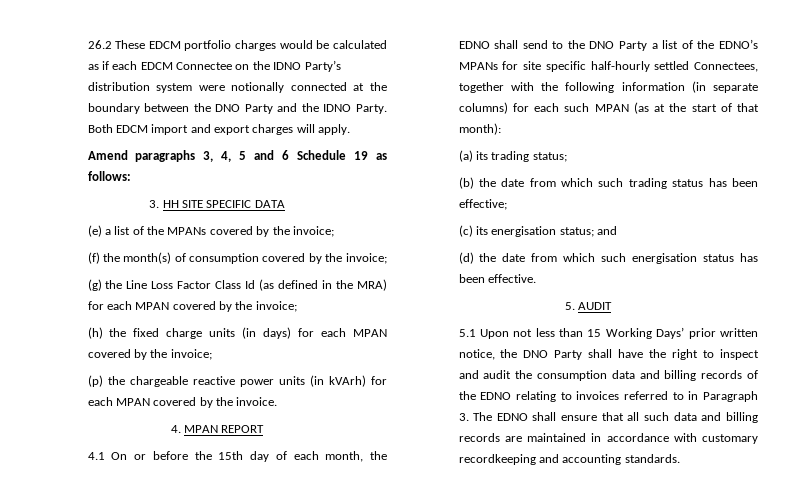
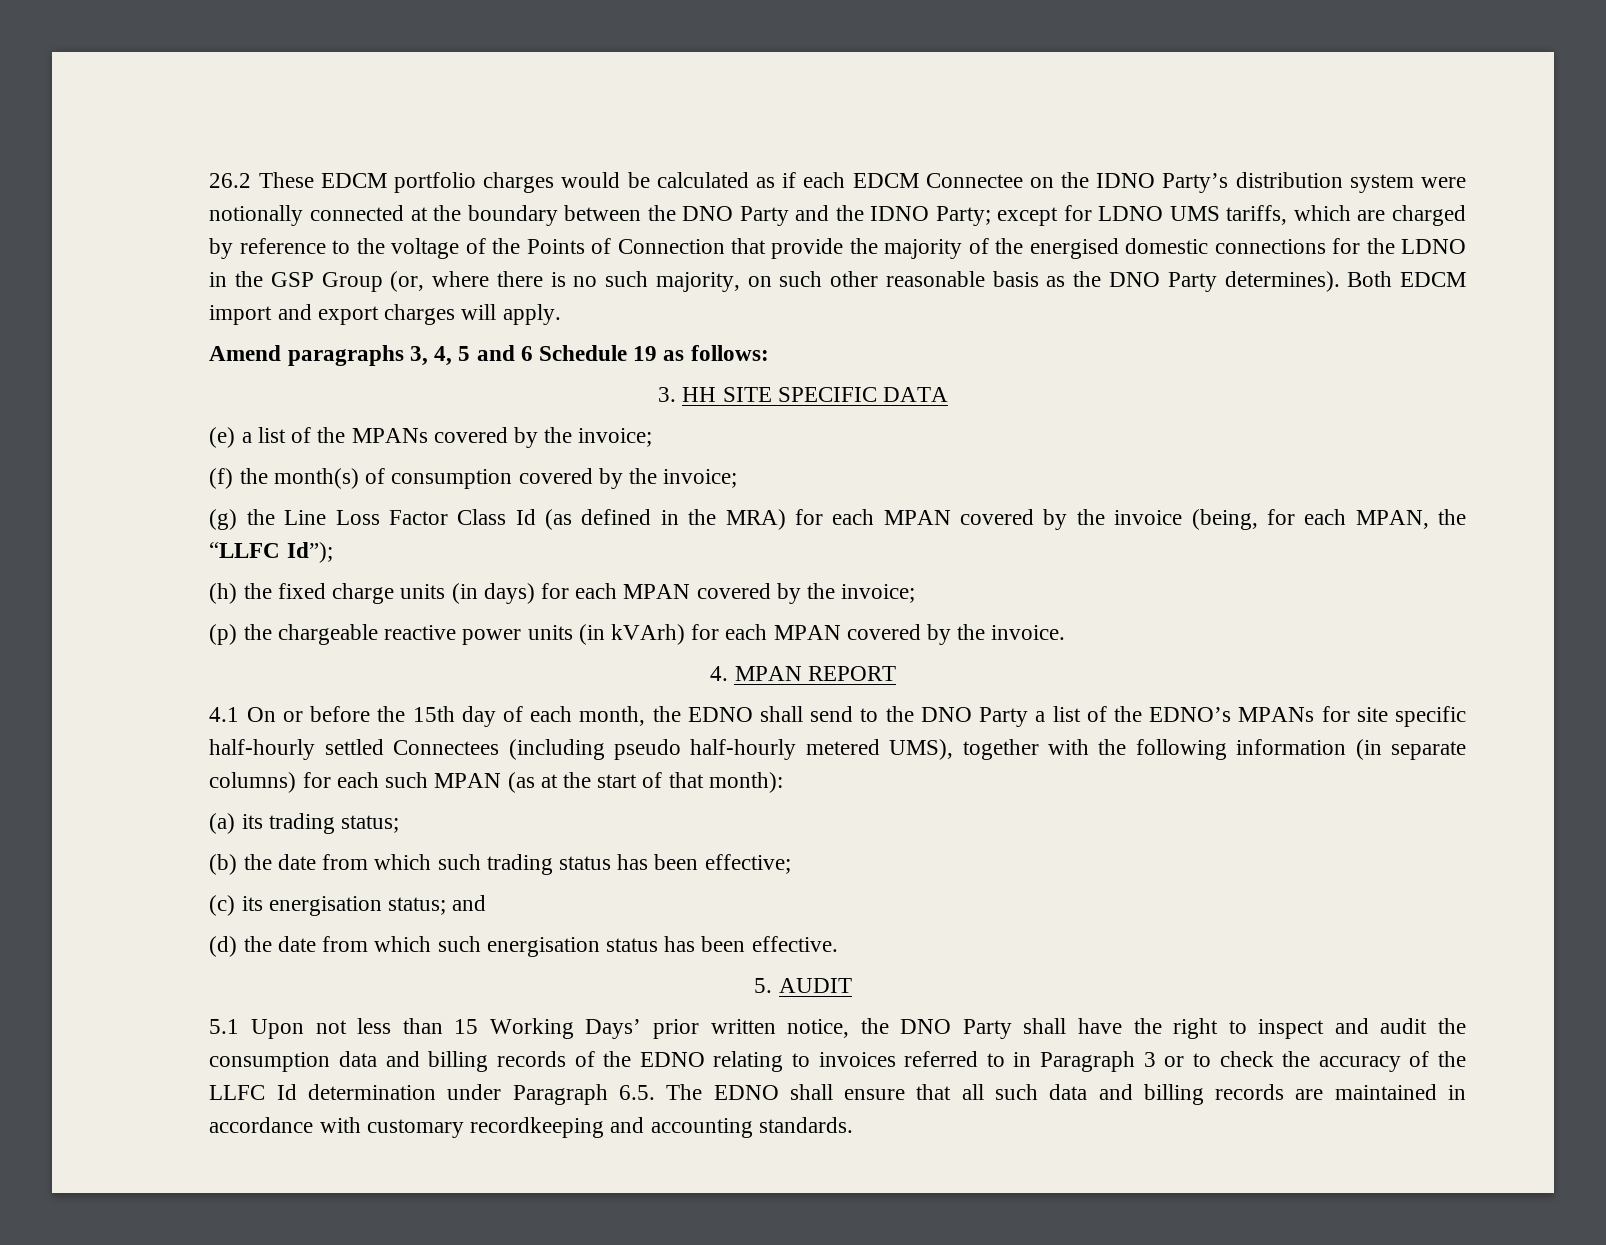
- 26.2 These EDCM portfolio charges would be calculated as if each EDCM Connectee on the IDNO Party’s distribution system were notionally connected at the boundary between the DNO Party and the IDNO Party.
+ 26.2 These EDCM portfolio charges would be calculated as if each EDCM Connectee on the IDNO Party’s distribution system were notionally connected at the boundary between the DNO Party and the IDNO Party; except for LDNO UMS tariffs, which are charged by reference to the voltage of the Points of Connection that provide the majority of the energised domestic connections for the LDNO in the GSP Group (or, where there is no such majority, on such other reasonable basis as the DNO Party determines).
- (g) the Line Loss Factor Class Id (as defined in the MRA) for each MPAN covered by the invoice;
+ (g) the Line Loss Factor Class Id (as defined in the MRA) for each MPAN covered by the invoice (being, for each MPAN, the “LLFC Id”);
- 4.1 On or before the 15th day of each month, the EDNO shall send to the DNO Party a list of the EDNO’s MPANs for site specific half-hourly settled Connectees, together with the following information (in separate columns) for each such MPAN (as at the start of that month):
+ 4.1 On or before the 15th day of each month, the EDNO shall send to the DNO Party a list of the EDNO’s MPANs for site specific half-hourly settled Connectees (including pseudo half-hourly metered UMS), together with the following information (in separate columns) for each such MPAN (as at the start of that month):
- 5.1 Upon not less than 15 Working Days’ prior written notice, the DNO Party shall have the right to inspect and audit the consumption data and billing records of the EDNO relating to invoices referred to in Paragraph 3. The EDNO shall ensure that all such data and billing records are maintained in accordance with customary recordkeeping and accounting standards.
+ 5.1 Upon not less than 15 Working Days’ prior written notice, the DNO Party shall have the right to inspect and audit the consumption data and billing records of the EDNO relating to invoices referred to in Paragraph 3 or to check the accuracy of the LLFC Id determination under Paragraph 6.5. The EDNO shall ensure that all such data and billing records are maintained in accordance with customary recordkeeping and accounting standards.

